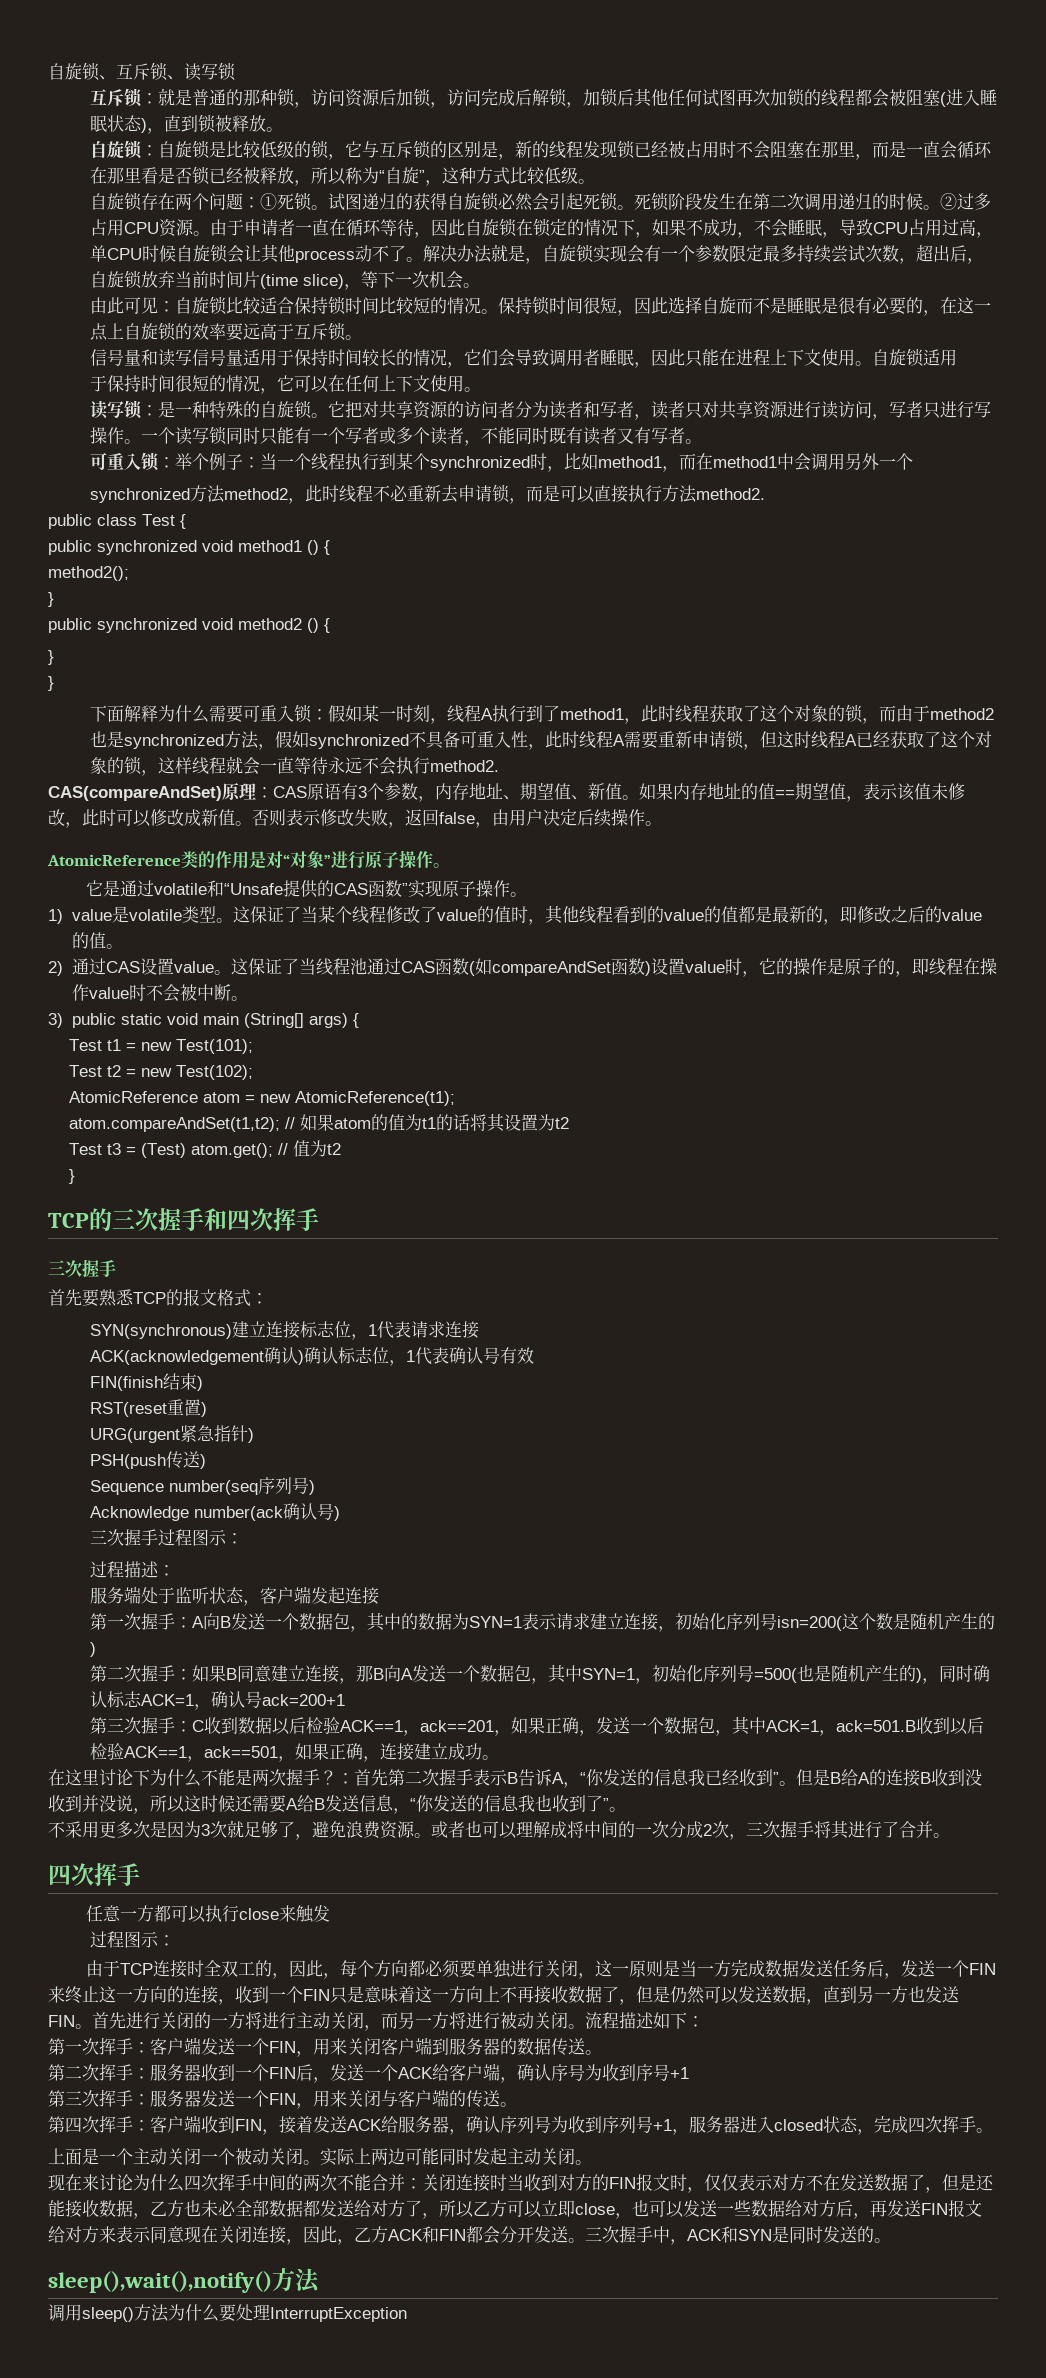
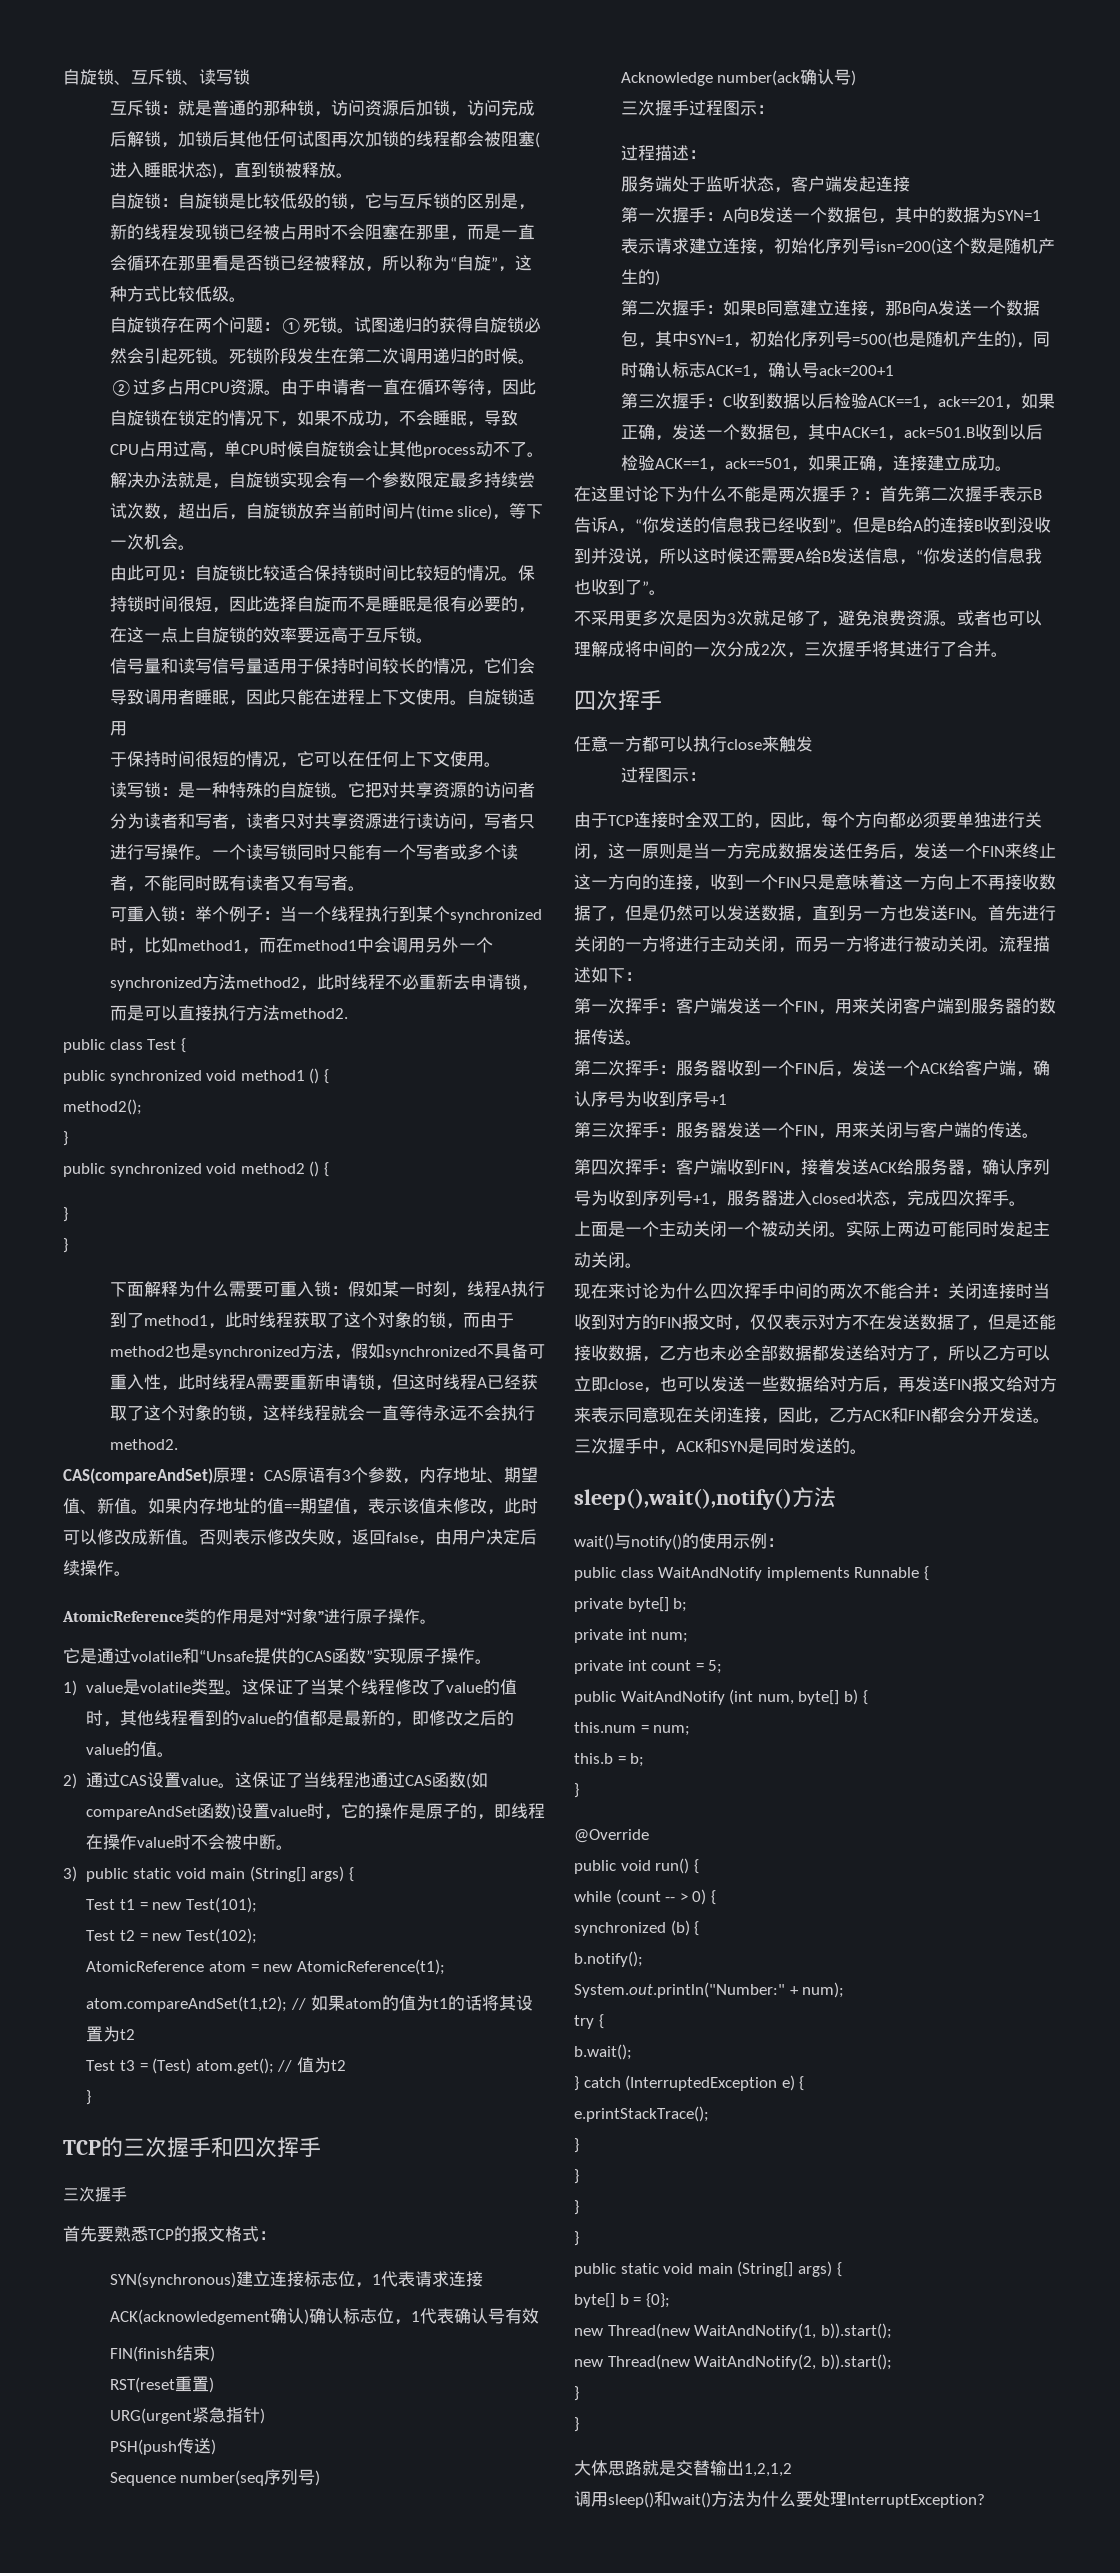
+ wait()与notify()的使用示例：
+ public class WaitAndNotify implements Runnable {
+ private byte[] b;
+ private int num;
+ private int count = 5;
+ public WaitAndNotify (int num, byte[] b) {
+ this.num = num;
+ this.b = b;
+ }
+ @Override
+ public void run() {
+ while (count -- > 0) {
+ synchronized (b) {
+ b.notify();
+ System.out.println("Number:" + num);
+ try {
+ b.wait();
+ } catch (InterruptedException e) {
+ e.printStackTrace();
+ }
+ }
+ }
+ }
+ public static void main (String[] args) {
+ byte[] b = {0};
+ new Thread(new WaitAndNotify(1, b)).start();
+ new Thread(new WaitAndNotify(2, b)).start();
+ }
+ }
+ 大体思路就是交替输出1,2,1,2
- 调用sleep()方法为什么要处理InterruptException
+ 调用sleep()和wait()方法为什么要处理InterruptException?

